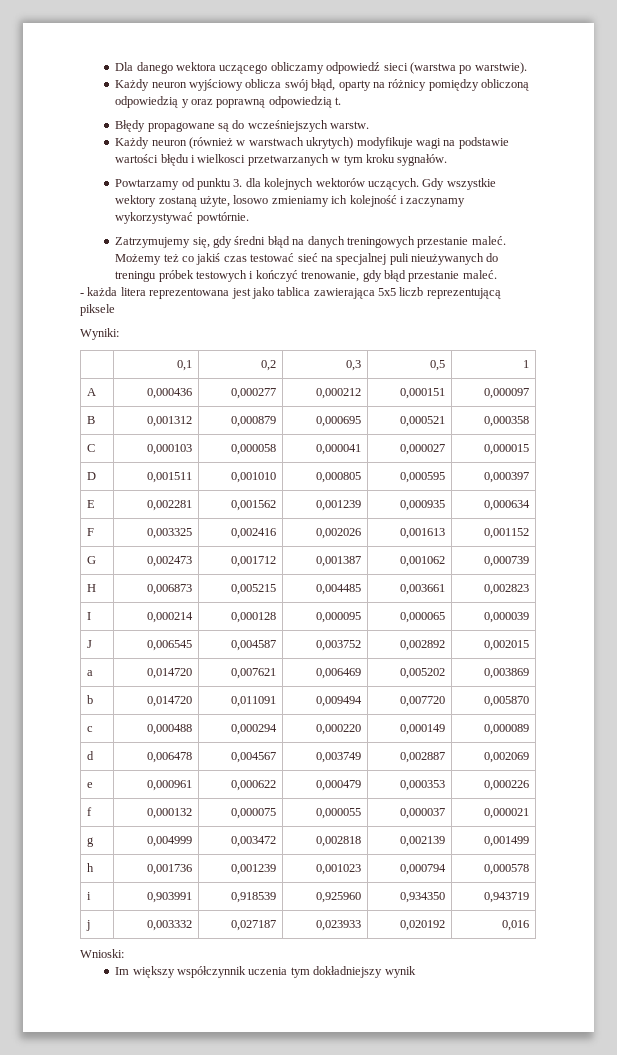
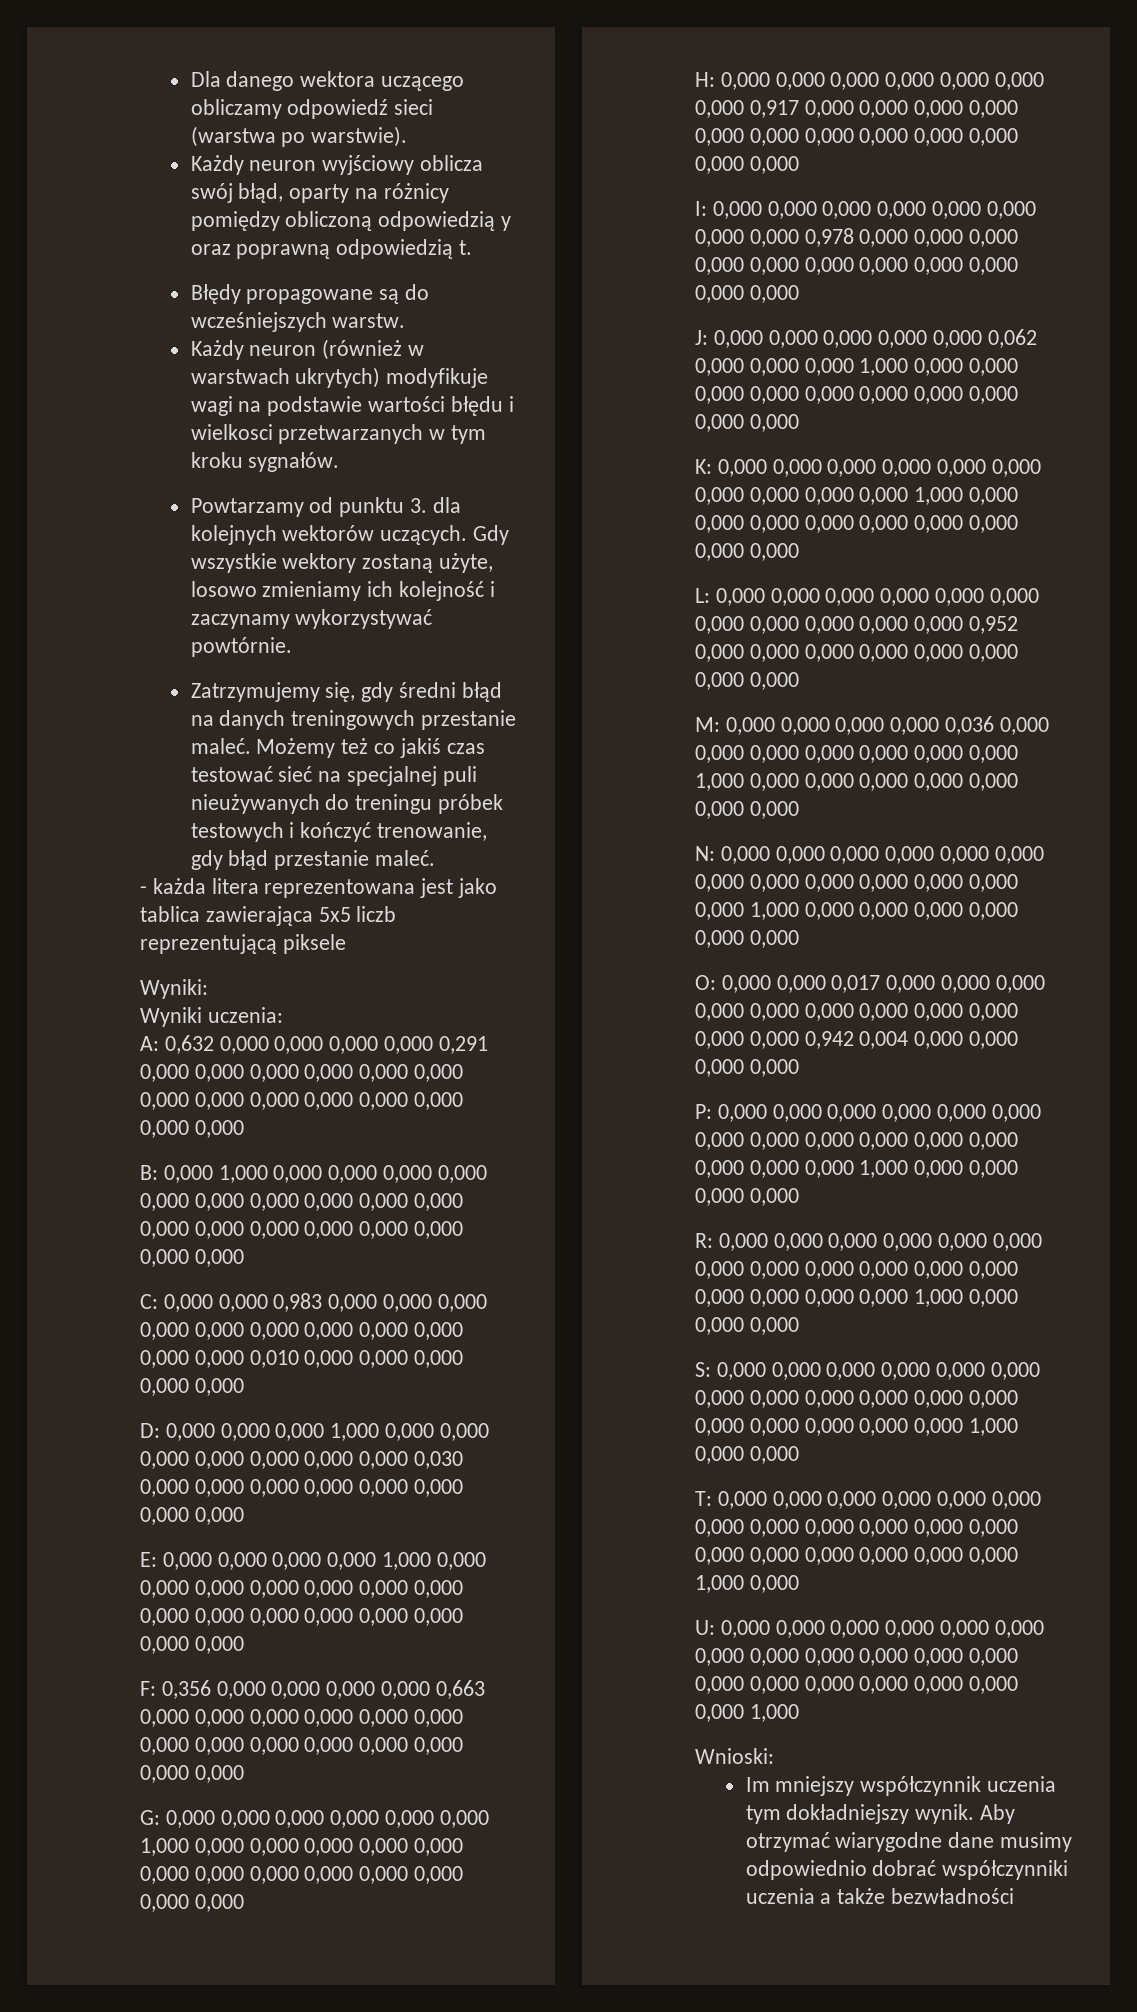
- | 0,1 | 0,2 | 0,3 | 0,5 | 1
- A | 0,000436 | 0,000277 | 0,000212 | 0,000151 | 0,000097
- B | 0,001312 | 0,000879 | 0,000695 | 0,000521 | 0,000358
- C | 0,000103 | 0,000058 | 0,000041 | 0,000027 | 0,000015
- D | 0,001511 | 0,001010 | 0,000805 | 0,000595 | 0,000397
- E | 0,002281 | 0,001562 | 0,001239 | 0,000935 | 0,000634
- F | 0,003325 | 0,002416 | 0,002026 | 0,001613 | 0,001152
- G | 0,002473 | 0,001712 | 0,001387 | 0,001062 | 0,000739
- H | 0,006873 | 0,005215 | 0,004485 | 0,003661 | 0,002823
- I | 0,000214 | 0,000128 | 0,000095 | 0,000065 | 0,000039
- J | 0,006545 | 0,004587 | 0,003752 | 0,002892 | 0,002015
- a | 0,014720 | 0,007621 | 0,006469 | 0,005202 | 0,003869
- b | 0,014720 | 0,011091 | 0,009494 | 0,007720 | 0,005870
- c | 0,000488 | 0,000294 | 0,000220 | 0,000149 | 0,000089
- d | 0,006478 | 0,004567 | 0,003749 | 0,002887 | 0,002069
- e | 0,000961 | 0,000622 | 0,000479 | 0,000353 | 0,000226
- f | 0,000132 | 0,000075 | 0,000055 | 0,000037 | 0,000021
- g | 0,004999 | 0,003472 | 0,002818 | 0,002139 | 0,001499
- h | 0,001736 | 0,001239 | 0,001023 | 0,000794 | 0,000578
- i | 0,903991 | 0,918539 | 0,925960 | 0,934350 | 0,943719
- j | 0,003332 | 0,027187 | 0,023933 | 0,020192 | 0,016
+ Wyniki uczenia:
+ A: 0,632 0,000 0,000 0,000 0,000 0,291 0,000 0,000 0,000 0,000 0,000 0,000 0,000 0,000 0,000 0,000 0,000 0,000 0,000 0,000
+ B: 0,000 1,000 0,000 0,000 0,000 0,000 0,000 0,000 0,000 0,000 0,000 0,000 0,000 0,000 0,000 0,000 0,000 0,000 0,000 0,000
+ C: 0,000 0,000 0,983 0,000 0,000 0,000 0,000 0,000 0,000 0,000 0,000 0,000 0,000 0,000 0,010 0,000 0,000 0,000 0,000 0,000
+ D: 0,000 0,000 0,000 1,000 0,000 0,000 0,000 0,000 0,000 0,000 0,000 0,030 0,000 0,000 0,000 0,000 0,000 0,000 0,000 0,000
+ E: 0,000 0,000 0,000 0,000 1,000 0,000 0,000 0,000 0,000 0,000 0,000 0,000 0,000 0,000 0,000 0,000 0,000 0,000 0,000 0,000
+ F: 0,356 0,000 0,000 0,000 0,000 0,663 0,000 0,000 0,000 0,000 0,000 0,000 0,000 0,000 0,000 0,000 0,000 0,000 0,000 0,000
+ G: 0,000 0,000 0,000 0,000 0,000 0,000 1,000 0,000 0,000 0,000 0,000 0,000 0,000 0,000 0,000 0,000 0,000 0,000 0,000 0,000
+ H: 0,000 0,000 0,000 0,000 0,000 0,000 0,000 0,917 0,000 0,000 0,000 0,000 0,000 0,000 0,000 0,000 0,000 0,000 0,000 0,000
+ I: 0,000 0,000 0,000 0,000 0,000 0,000 0,000 0,000 0,978 0,000 0,000 0,000 0,000 0,000 0,000 0,000 0,000 0,000 0,000 0,000
+ J: 0,000 0,000 0,000 0,000 0,000 0,062 0,000 0,000 0,000 1,000 0,000 0,000 0,000 0,000 0,000 0,000 0,000 0,000 0,000 0,000
+ K: 0,000 0,000 0,000 0,000 0,000 0,000 0,000 0,000 0,000 0,000 1,000 0,000 0,000 0,000 0,000 0,000 0,000 0,000 0,000 0,000
+ L: 0,000 0,000 0,000 0,000 0,000 0,000 0,000 0,000 0,000 0,000 0,000 0,952 0,000 0,000 0,000 0,000 0,000 0,000 0,000 0,000
+ M: 0,000 0,000 0,000 0,000 0,036 0,000 0,000 0,000 0,000 0,000 0,000 0,000 1,000 0,000 0,000 0,000 0,000 0,000 0,000 0,000
+ N: 0,000 0,000 0,000 0,000 0,000 0,000 0,000 0,000 0,000 0,000 0,000 0,000 0,000 1,000 0,000 0,000 0,000 0,000 0,000 0,000
+ O: 0,000 0,000 0,017 0,000 0,000 0,000 0,000 0,000 0,000 0,000 0,000 0,000 0,000 0,000 0,942 0,004 0,000 0,000 0,000 0,000
+ P: 0,000 0,000 0,000 0,000 0,000 0,000 0,000 0,000 0,000 0,000 0,000 0,000 0,000 0,000 0,000 1,000 0,000 0,000 0,000 0,000
+ R: 0,000 0,000 0,000 0,000 0,000 0,000 0,000 0,000 0,000 0,000 0,000 0,000 0,000 0,000 0,000 0,000 1,000 0,000 0,000 0,000
+ S: 0,000 0,000 0,000 0,000 0,000 0,000 0,000 0,000 0,000 0,000 0,000 0,000 0,000 0,000 0,000 0,000 0,000 1,000 0,000 0,000
+ T: 0,000 0,000 0,000 0,000 0,000 0,000 0,000 0,000 0,000 0,000 0,000 0,000 0,000 0,000 0,000 0,000 0,000 0,000 1,000 0,000
+ U: 0,000 0,000 0,000 0,000 0,000 0,000 0,000 0,000 0,000 0,000 0,000 0,000 0,000 0,000 0,000 0,000 0,000 0,000 0,000 1,000
- Im większy współczynnik uczenia tym dokładniejszy wynik
+ Im mniejszy współczynnik uczenia tym dokładniejszy wynik. Aby otrzymać wiarygodne dane musimy odpowiednio dobrać współczynniki uczenia a także bezwładności

